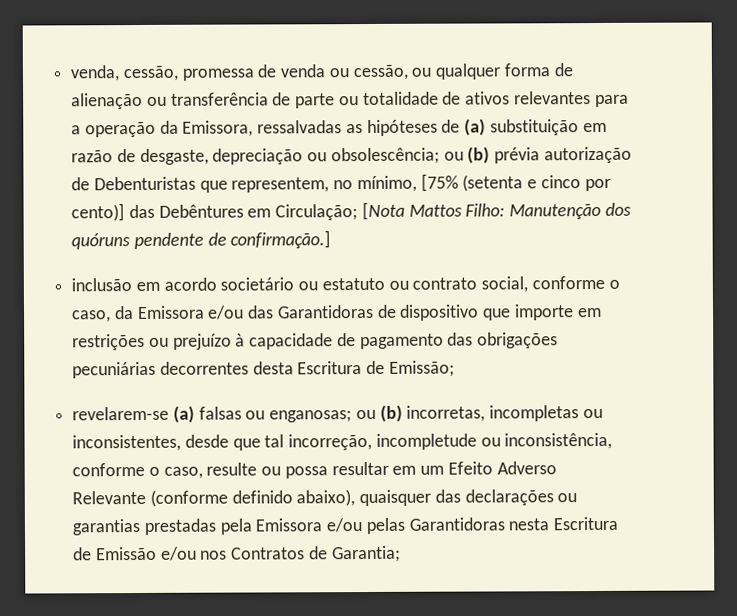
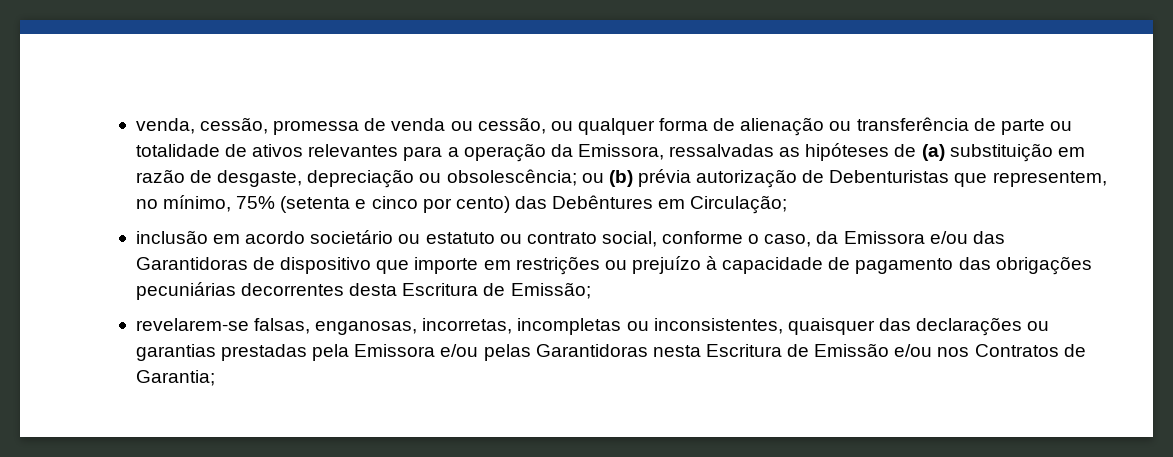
- venda, cessão, promessa de venda ou cessão, ou qualquer forma de alienação ou transferência de parte ou totalidade de ativos relevantes para a operação da Emissora, ressalvadas as hipóteses de (a) substituição em razão de desgaste, depreciação ou obsolescência; ou (b) prévia autorização de Debenturistas que representem, no mínimo, [75% (setenta e cinco por cento)] das Debêntures em Circulação; [Nota Mattos Filho: Manutenção dos quóruns pendente de confirmação.]
+ venda, cessão, promessa de venda ou cessão, ou qualquer forma de alienação ou transferência de parte ou totalidade de ativos relevantes para a operação da Emissora, ressalvadas as hipóteses de (a) substituição em razão de desgaste, depreciação ou obsolescência; ou (b) prévia autorização de Debenturistas que representem, no mínimo, 75% (setenta e cinco por cento) das Debêntures em Circulação;
- revelarem-se (a) falsas ou enganosas; ou (b) incorretas, incompletas ou inconsistentes, desde que tal incorreção, incompletude ou inconsistência, conforme o caso, resulte ou possa resultar em um Efeito Adverso Relevante (conforme definido abaixo), quaisquer das declarações ou garantias prestadas pela Emissora e/ou pelas Garantidoras nesta Escritura de Emissão e/ou nos Contratos de Garantia;
+ revelarem-se falsas, enganosas, incorretas, incompletas ou inconsistentes, quaisquer das declarações ou garantias prestadas pela Emissora e/ou pelas Garantidoras nesta Escritura de Emissão e/ou nos Contratos de Garantia;

